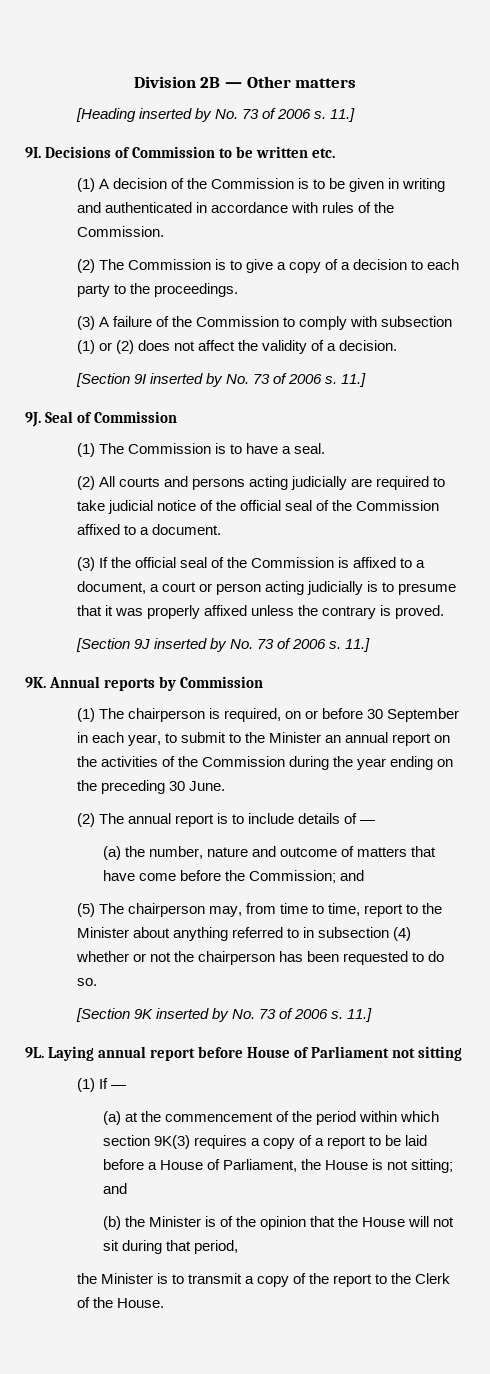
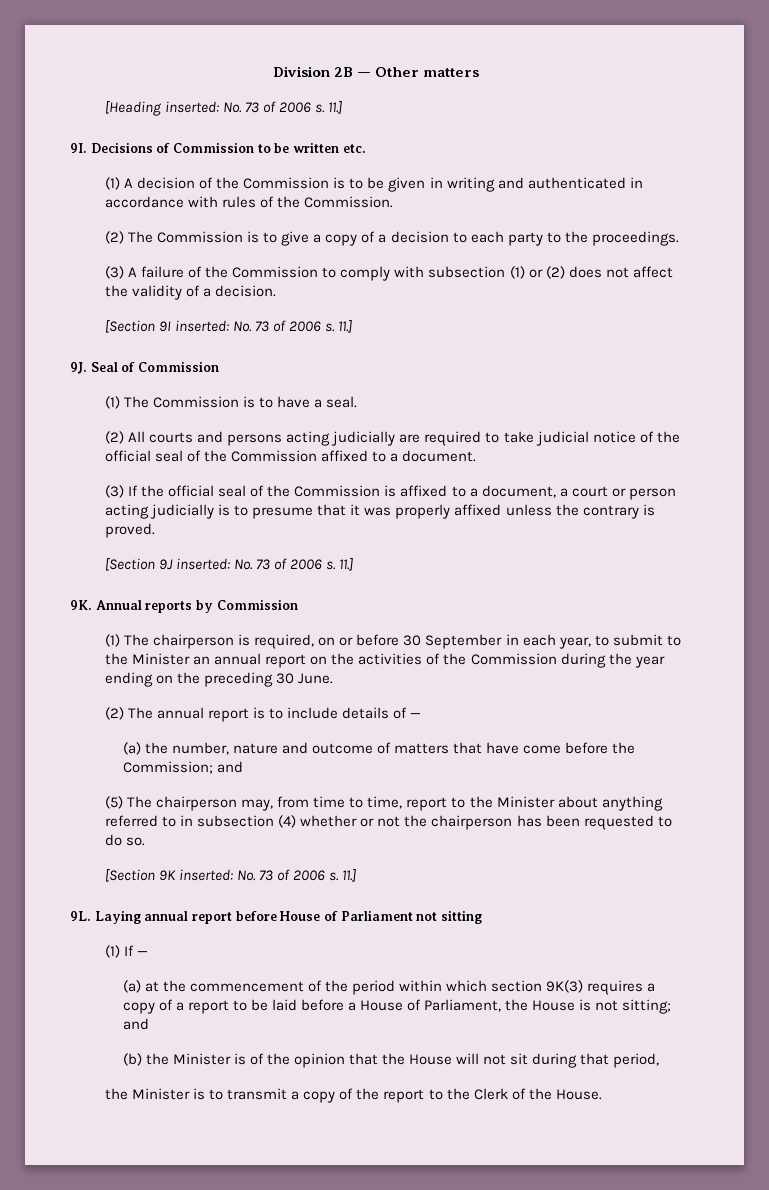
- [Heading inserted by No. 73 of 2006 s.
+ [Heading inserted: No. 73 of 2006 s.
- [Section 9I inserted by No. 73 of 2006 s.
+ [Section 9I inserted: No. 73 of 2006 s.
- [Section 9J inserted by No. 73 of 2006 s.
+ [Section 9J inserted: No. 73 of 2006 s.
- [Section 9K inserted by No. 73 of 2006 s.
+ [Section 9K inserted: No. 73 of 2006 s.

